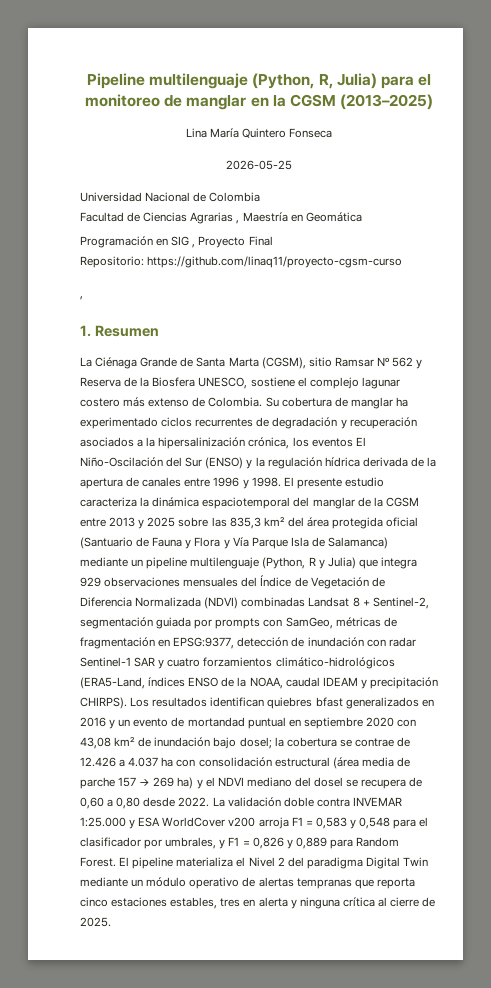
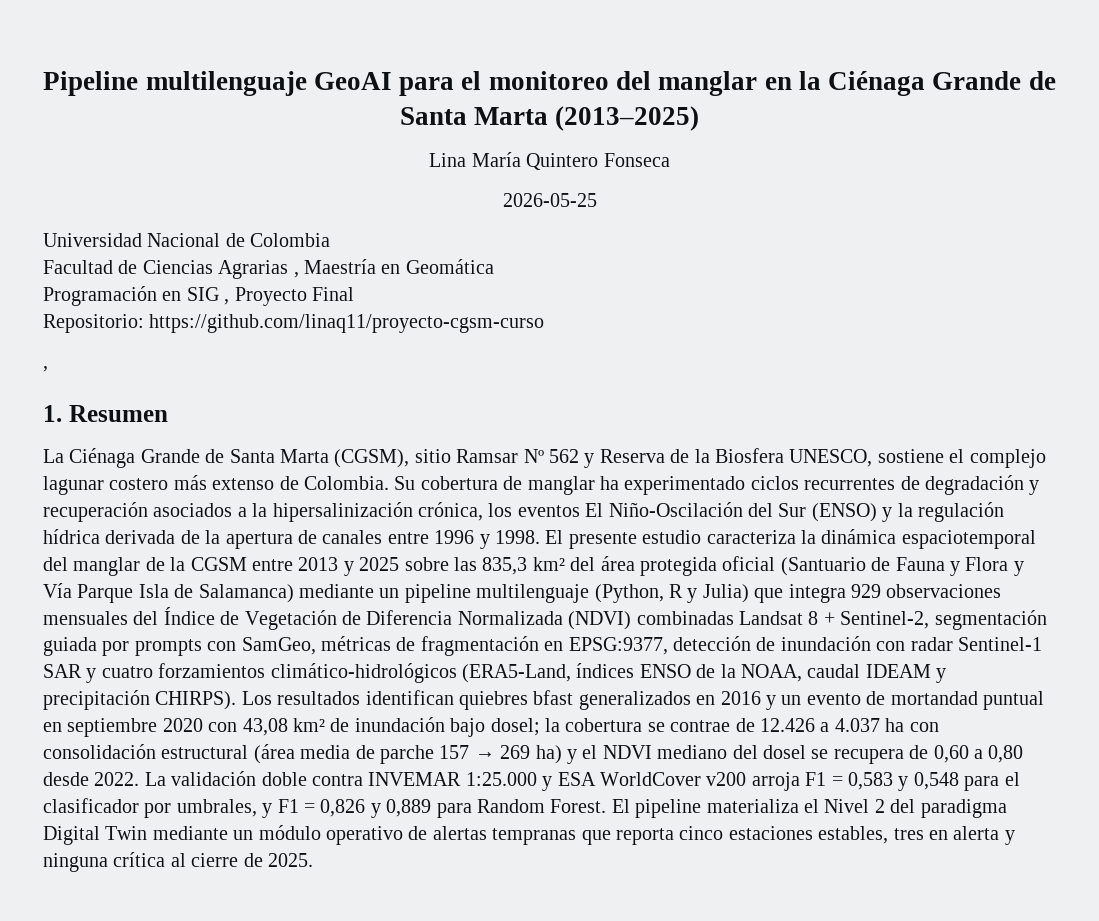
- Pipeline multilenguaje (Python, R, Julia) para el monitoreo de manglar en la CGSM (2013–2025)
+ Pipeline multilenguaje GeoAI para el monitoreo del manglar en la Ciénaga Grande de Santa Marta (2013–2025)

